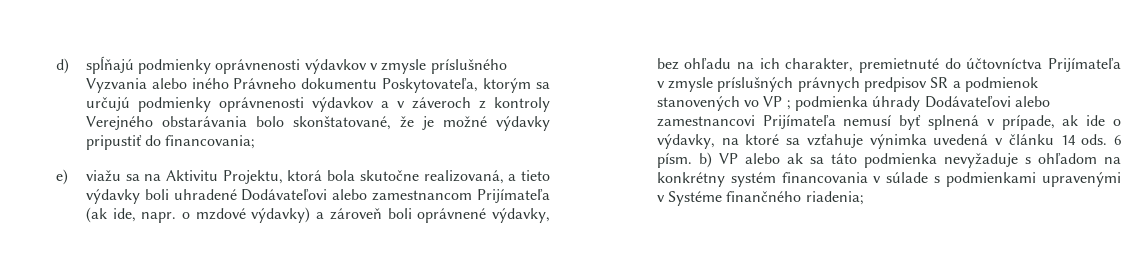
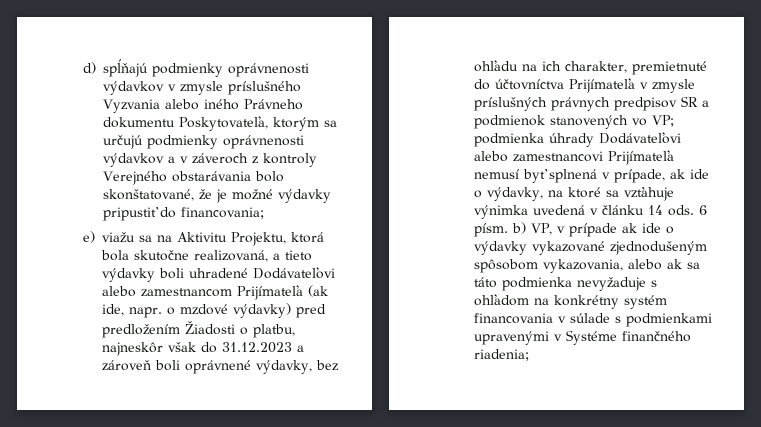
- e) viažu sa na Aktivitu Projektu, ktorá bola skutočne realizovaná, a tieto výdavky boli uhradené Dodávateľovi alebo zamestnancom Prijímateľa (ak ide, napr. o mzdové výdavky) a zároveň boli oprávnené výdavky, bez ohľadu na ich charakter, premietnuté do účtovníctva Prijímateľa v zmysle príslušných právnych predpisov SR a podmienok stanovených vo VP ;
+ e) viažu sa na Aktivitu Projektu, ktorá bola skutočne realizovaná, a tieto výdavky boli uhradené Dodávateľovi alebo zamestnancom Prijímateľa (ak ide, napr. o mzdové výdavky) pred predložením Žiadosti o platbu, najneskôr však do 31.12.2023 a zároveň boli oprávnené výdavky, bez ohľadu na ich charakter, premietnuté do účtovníctva Prijímateľa v zmysle príslušných právnych predpisov SR a podmienok stanovených vo VP;
- 6 písm. b) VP alebo ak sa táto podmienka nevyžaduje s ohľadom na konkrétny systém financovania v súlade s podmienkami upravenými v Systéme finančného riadenia;
+ 6 písm. b) VP, v prípade ak ide o výdavky vykazované zjednodušeným spôsobom vykazovania, alebo ak sa táto podmienka nevyžaduje s ohľadom na konkrétny systém financovania v súlade s podmienkami upravenými v Systéme finančného riadenia;

